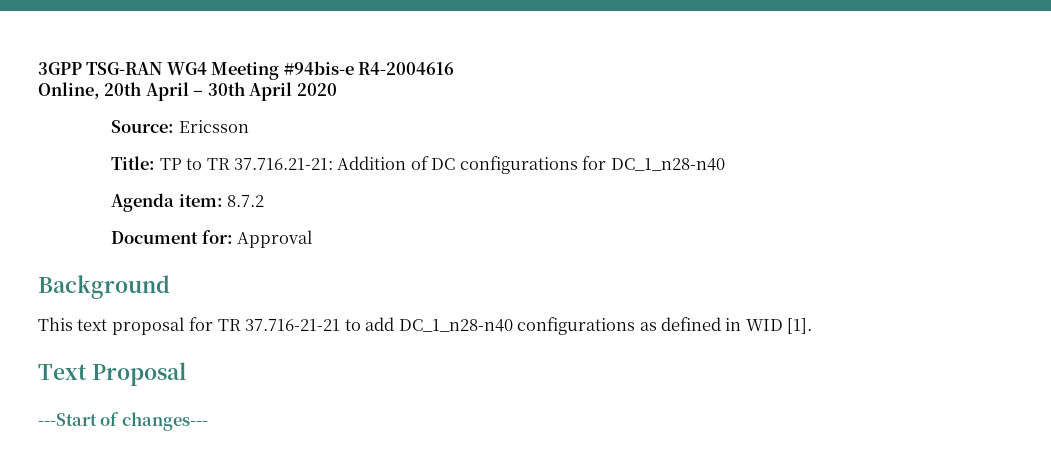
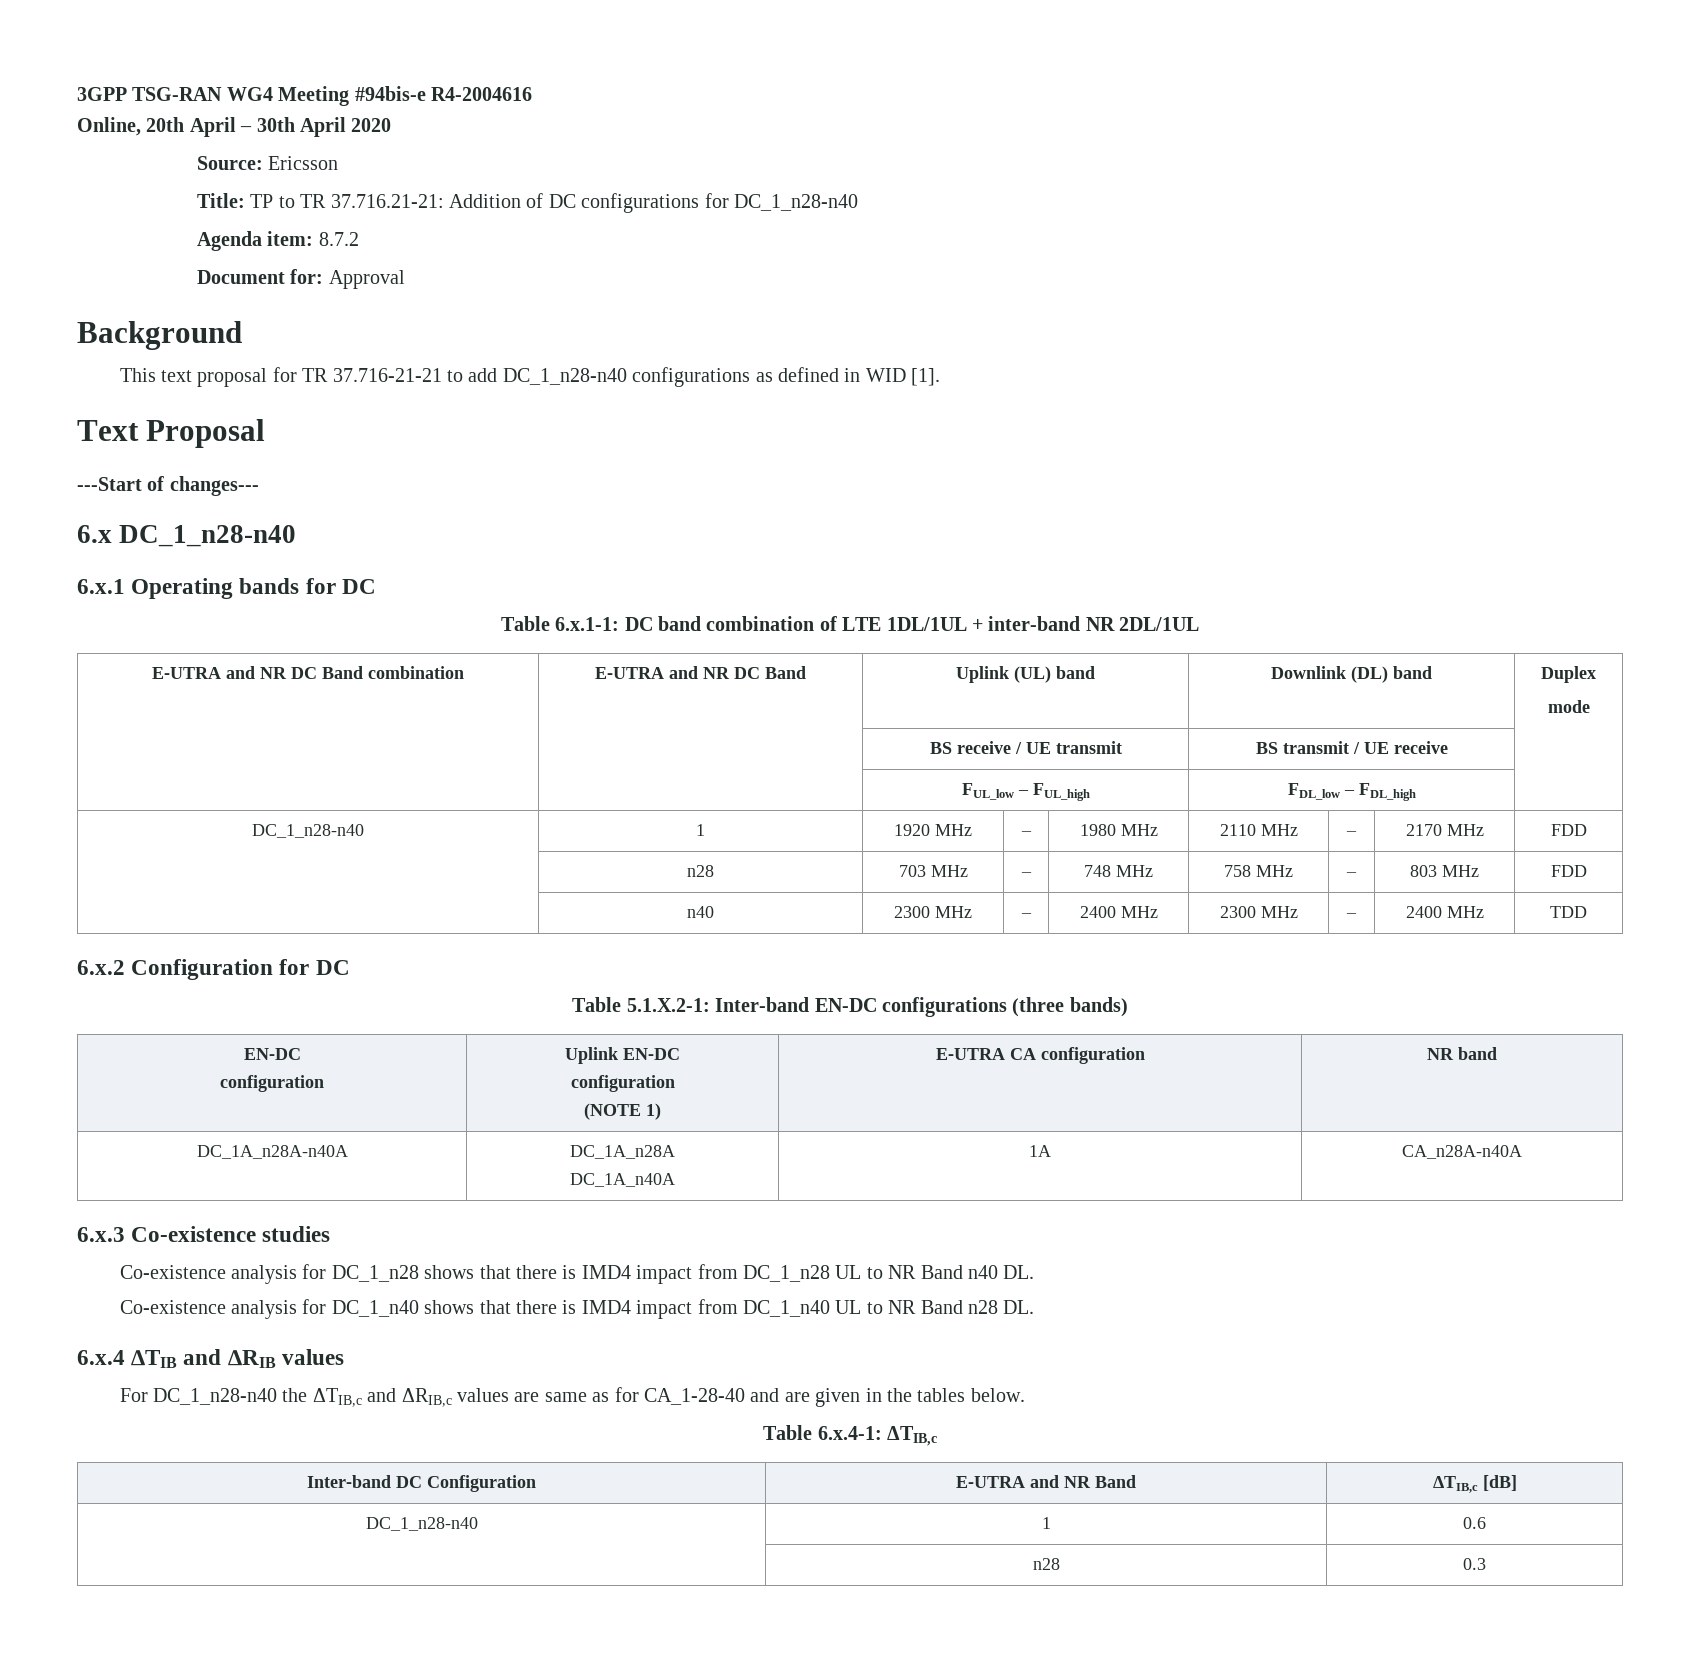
+ 6.x DC_1_n28-n40
+ 6.x.1 Operating bands for DC
+ Table 6.x.1-1: DC band combination of LTE 1DL/1UL + inter-band NR 2DL/1UL
+ E-UTRA and NR DC Band combination | E-UTRA and NR DC Band | Uplink (UL) band | Downlink (DL) band | Duplex
+ mode
+ | | BS receive / UE transmit | BS transmit / UE receive |
+ | | FUL_low – FUL_high | FDL_low – FDL_high |
+ DC_1_n28-n40 | 1 | 1920 MHz | – | 1980 MHz | 2110 MHz | – | 2170 MHz | FDD
+ | n28 | 703 MHz | – | 748 MHz | 758 MHz | – | 803 MHz | FDD
+ | n40 | 2300 MHz | – | 2400 MHz | 2300 MHz | – | 2400 MHz | TDD
+ 6.x.2 Configuration for DC
+ Table 5.1.X.2-1: Inter-band EN-DC configurations (three bands)
+ EN-DC
+ configuration | Uplink EN-DC
+ configuration
+ (NOTE 1) | E-UTRA CA configuration | NR band
+ DC_1A_n28A-n40A | DC_1A_n28A
+ DC_1A_n40A | 1A | CA_n28A-n40A
+ 6.x.3 Co-existence studies
+ Co-existence analysis for DC_1_n28 shows that there is IMD4 impact from DC_1_n28 UL to NR Band n40 DL.
+ Co-existence analysis for DC_1_n40 shows that there is IMD4 impact from DC_1_n40 UL to NR Band n28 DL.
+ 6.x.4 ∆TIB and ∆RIB values
+ For DC_1_n28-n40 the ΔTIB,c and ΔRIB,c values are same as for CA_1-28-40 and are given in the tables below.
+ Table 6.x.4-1: ΔTIB,c
+ Inter-band DC Configuration | E-UTRA and NR Band | ΔTIB,c [dB]
+ DC_1_n28-n40 | 1 | 0.6
+ | n28 | 0.3

